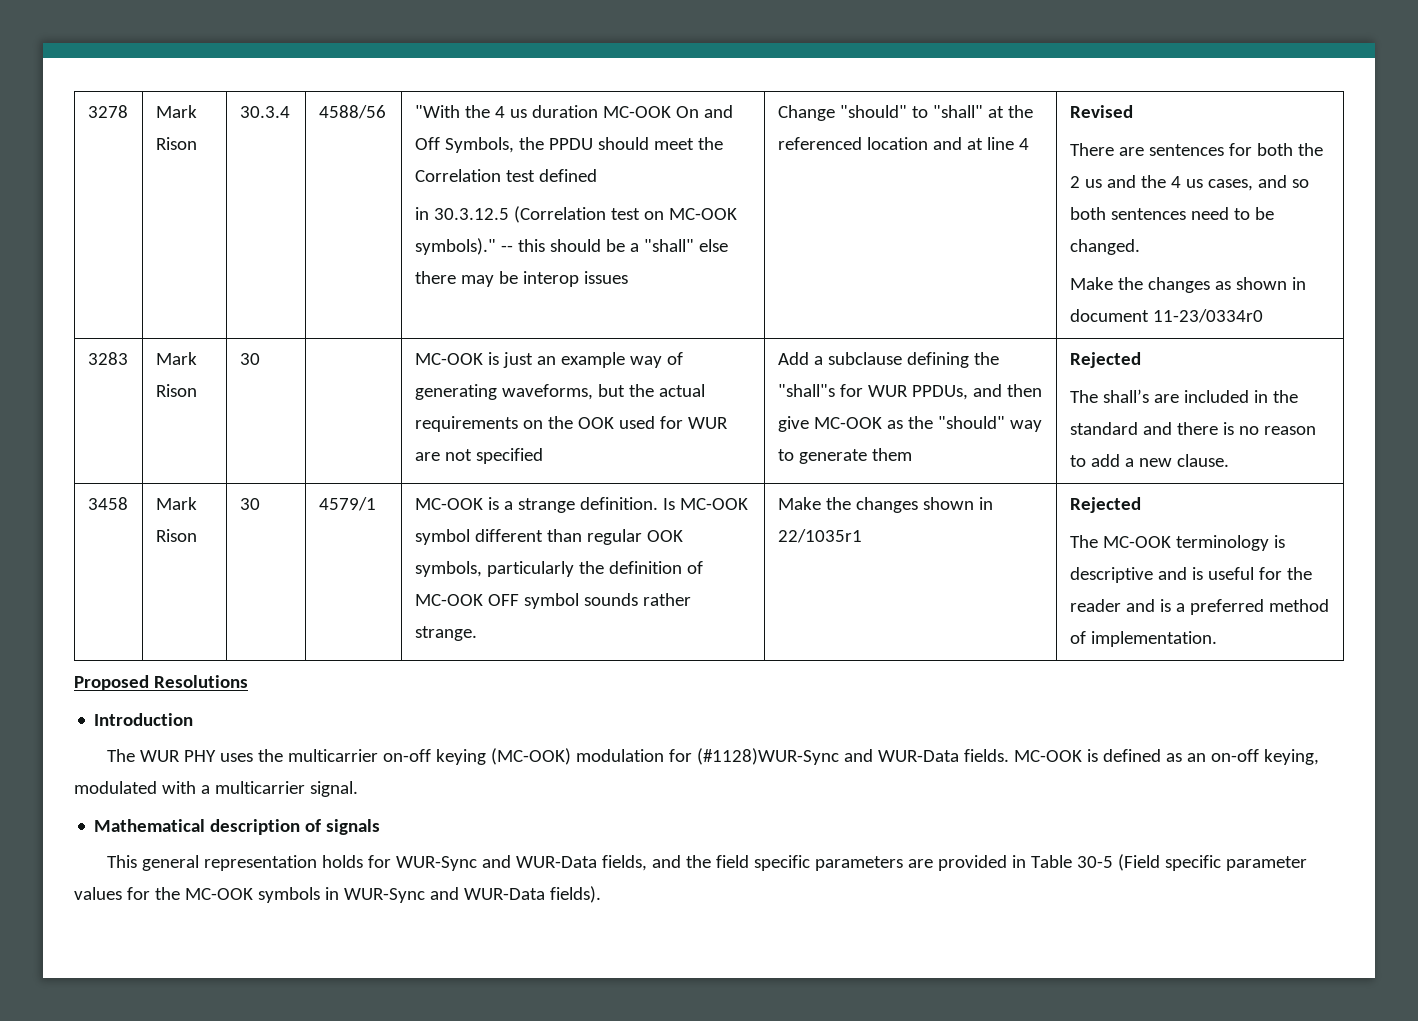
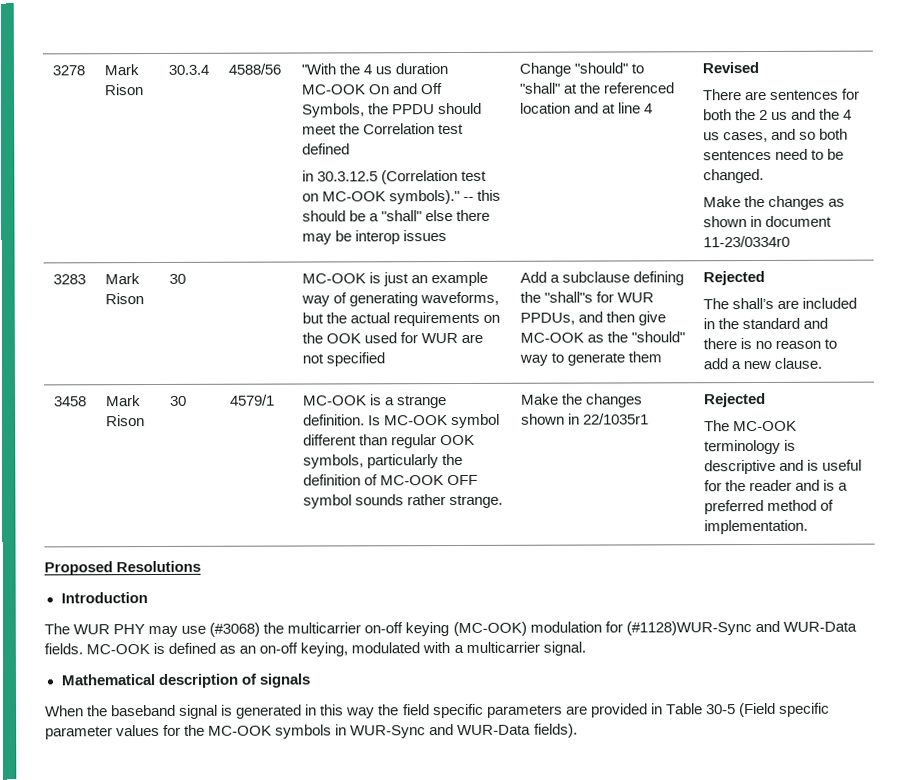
- The WUR PHY uses the multicarrier on-off keying (MC-OOK) modulation for (#1128)WUR-Sync and WUR-Data fields.
+ The WUR PHY may use (#3068) the multicarrier on-off keying (MC-OOK) modulation for (#1128)WUR-Sync and WUR-Data fields.
- This general representation holds for WUR-Sync and WUR-Data fields, and the field specific parameters are provided in Table 30-5 (Field specific parameter values for the MC-OOK symbols in WUR-Sync and WUR-Data fields).
+ When the baseband signal is generated in this way the field specific parameters are provided in Table 30-5 (Field specific parameter values for the MC-OOK symbols in WUR-Sync and WUR-Data fields).

